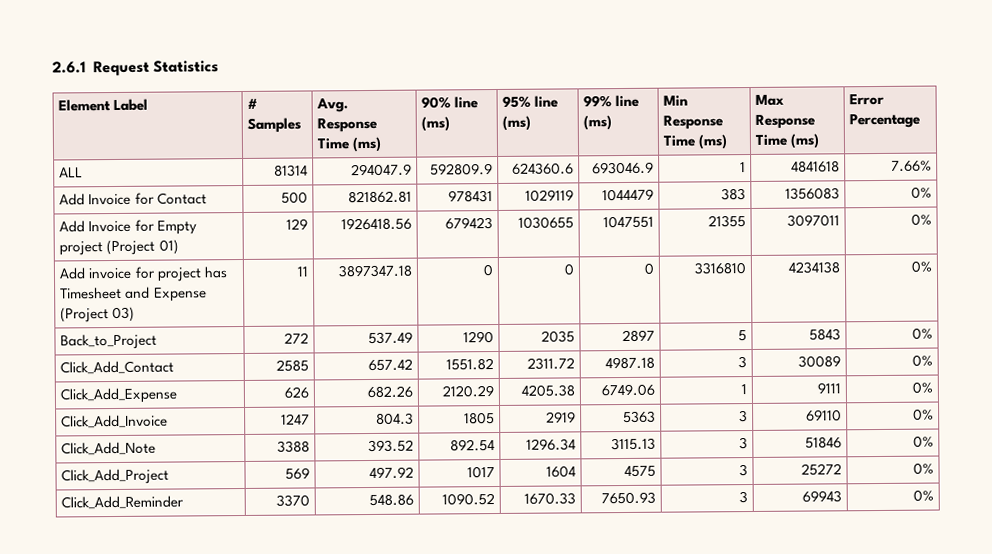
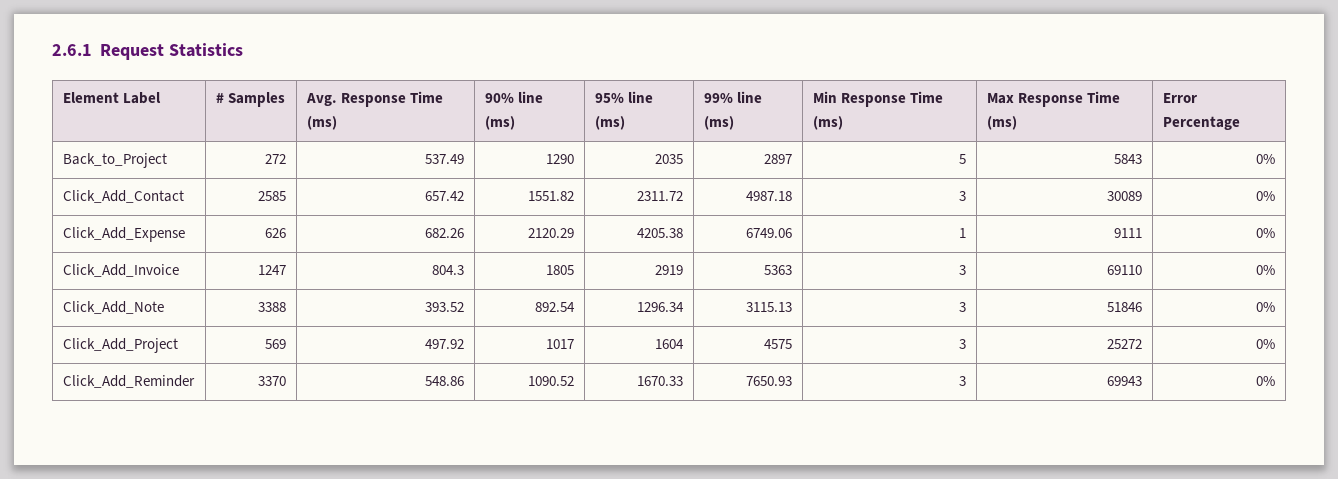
- ALL | 81314 | 294047.9 | 592809.9 | 624360.6 | 693046.9 | 1 | 4841618 | 7.66%
- Add Invoice for Contact | 500 | 821862.81 | 978431 | 1029119 | 1044479 | 383 | 1356083 | 0%
- Add Invoice for Empty project (Project 01) | 129 | 1926418.56 | 679423 | 1030655 | 1047551 | 21355 | 3097011 | 0%
- Add invoice for project has Timesheet and Expense (Project 03) | 11 | 3897347.18 | 0 | 0 | 0 | 3316810 | 4234138 | 0%

